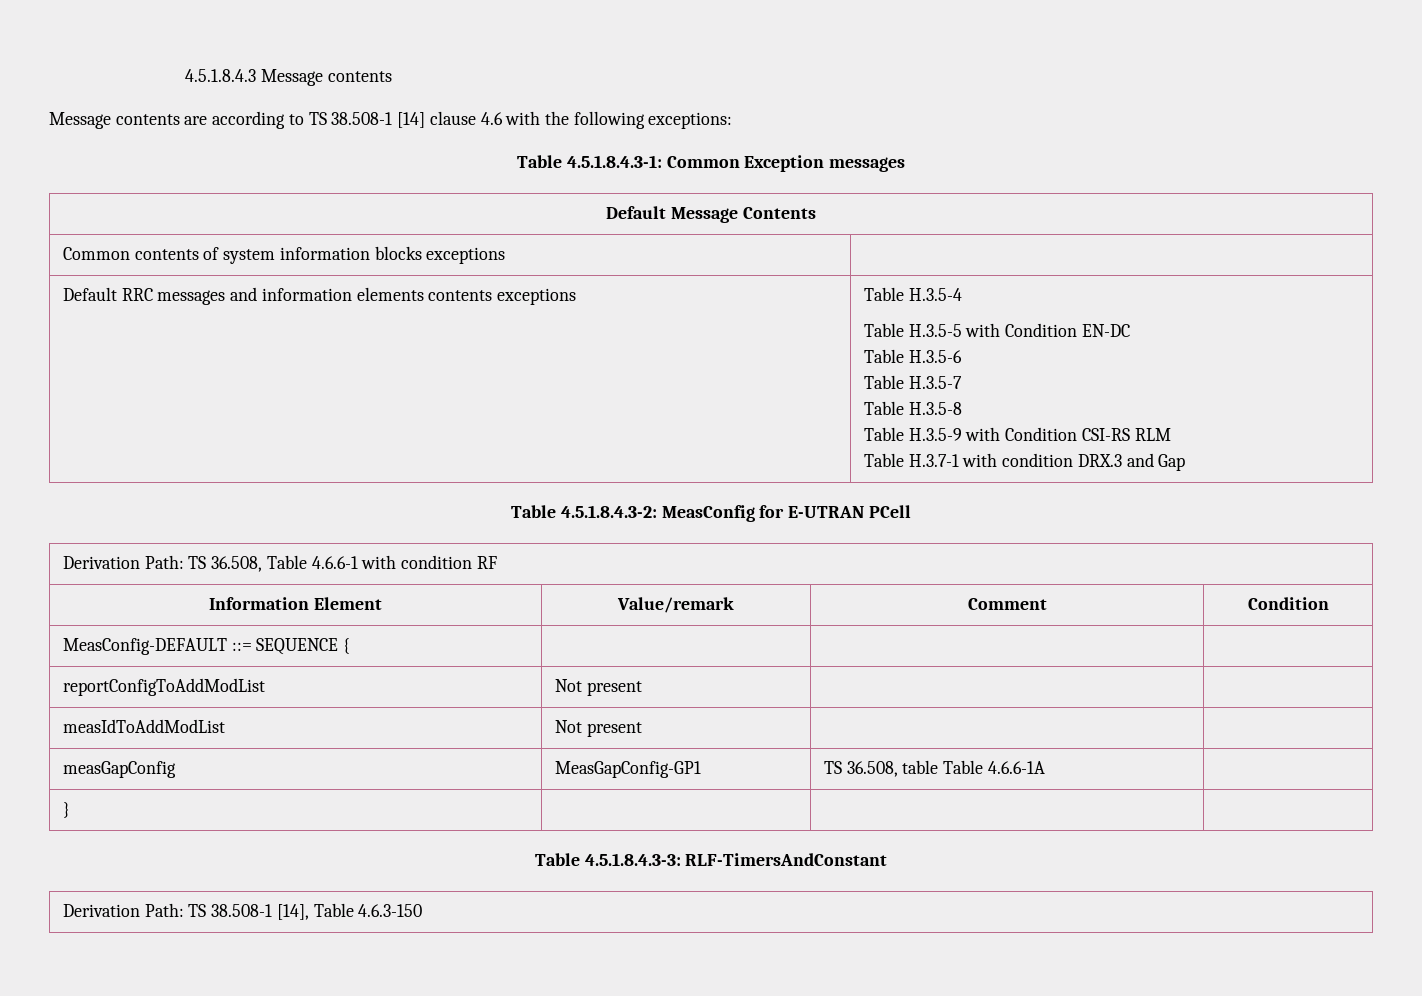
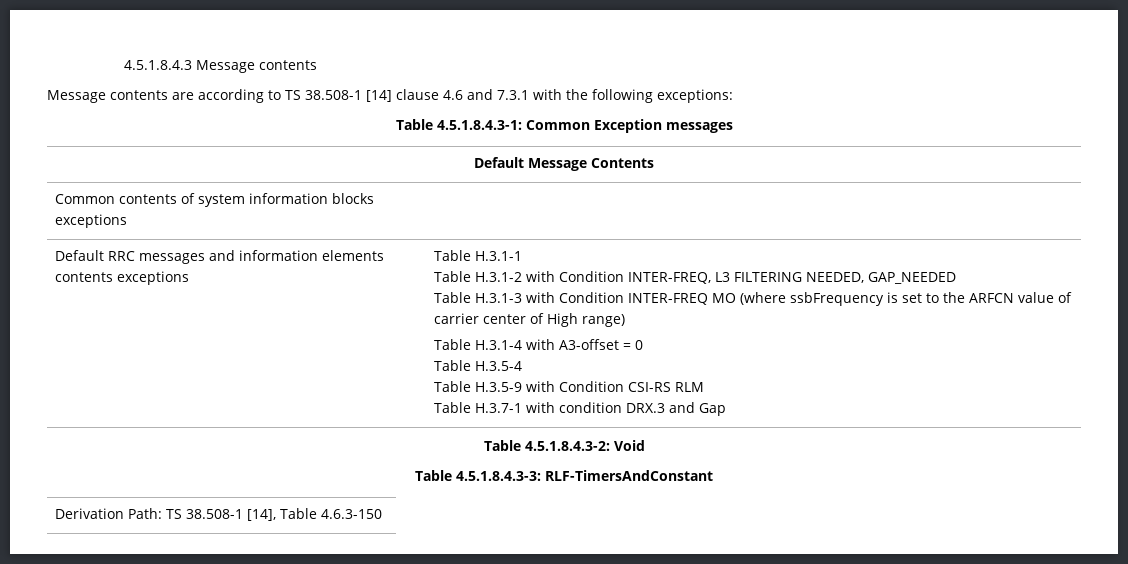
- Message contents are according to TS 38.508-1 [14] clause 4.6 with the following exceptions:
+ Message contents are according to TS 38.508-1 [14] clause 4.6 and 7.3.1 with the following exceptions:
+ Table H.3.1-1
+ Table H.3.1-2 with Condition INTER-FREQ, L3 FILTERING NEEDED, GAP_NEEDED
+ Table H.3.1-3 with Condition INTER-FREQ MO (where ssbFrequency is set to the ARFCN value of carrier center of High range)
+ Table H.3.1-4 with A3-offset = 0
  Table H.3.5-4
- Table H.3.5-5 with Condition EN-DC
- Table H.3.5-6
- Table H.3.5-7
- Table H.3.5-8
- Table 4.5.1.8.4.3-2: MeasConfig for E-UTRAN PCell
- Derivation Path: TS 36.508, Table 4.6.6-1 with condition RF
- Information Element | Value/remark | Comment | Condition
- MeasConfig-DEFAULT ::= SEQUENCE { | | |
- reportConfigToAddModList | Not present | |
- measIdToAddModList | Not present | |
- measGapConfig | MeasGapConfig-GP1 | TS 36.508, table Table 4.6.6-1A |
- } | | |
+ Table 4.5.1.8.4.3-2: Void

